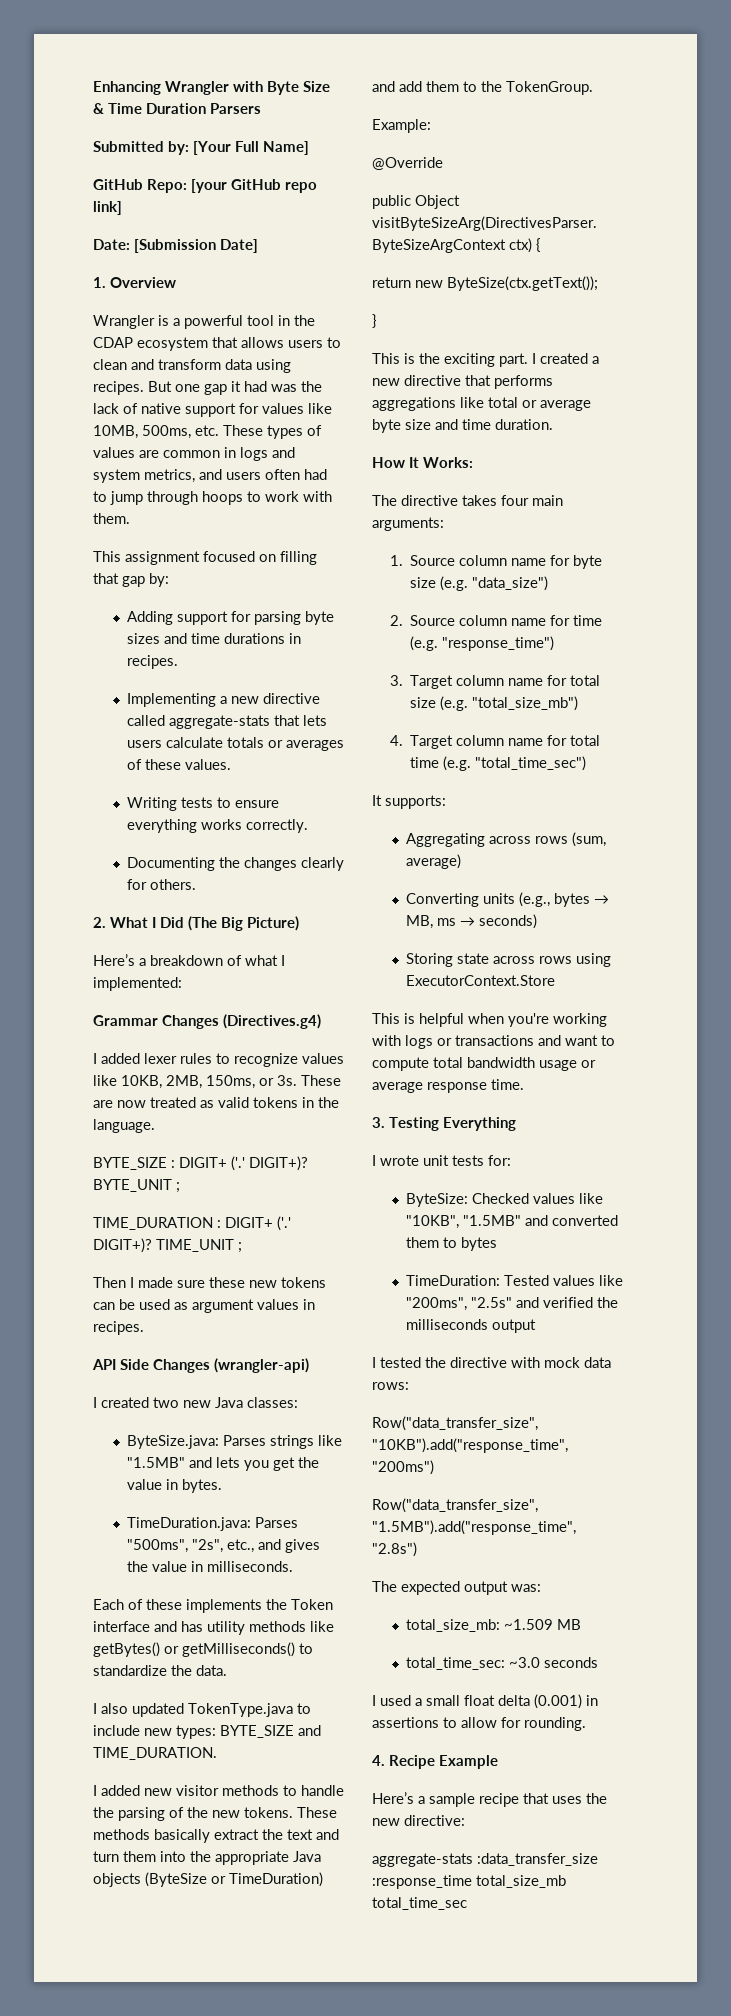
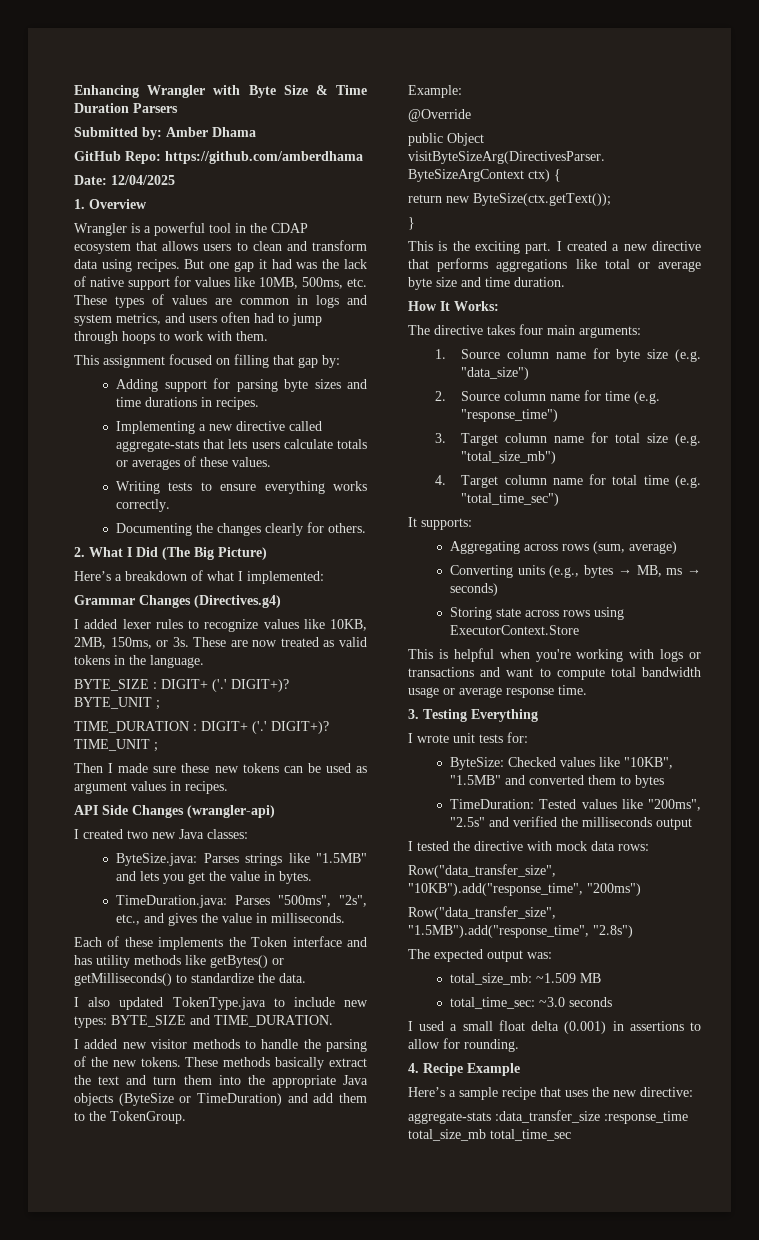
- Submitted by: [Your Full Name]
+ Submitted by: Amber Dhama
- GitHub Repo: [your GitHub repo link]
+ GitHub Repo: https://github.com/amberdhama
- Date: [Submission Date]
+ Date: 12/04/2025

